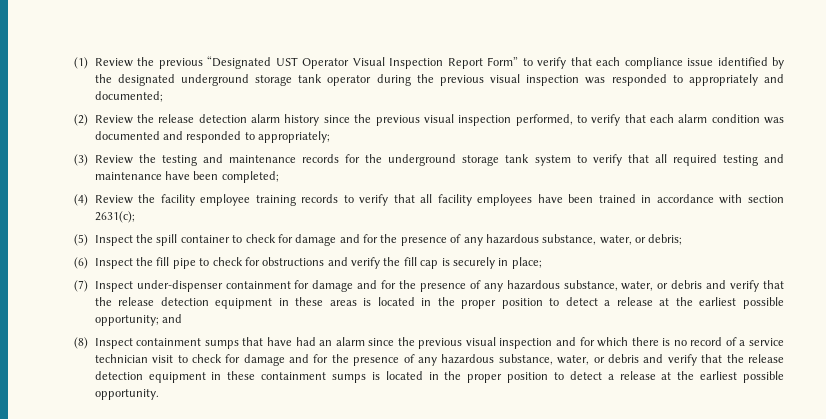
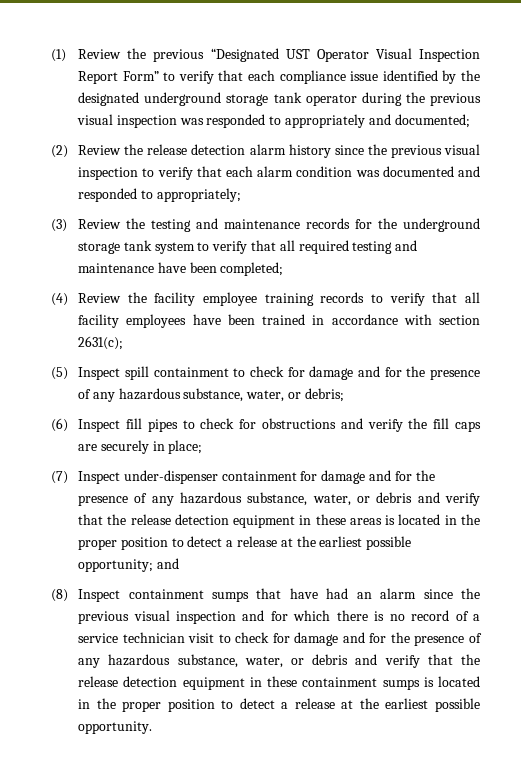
- (2) Review the release detection alarm history since the previous visual inspection performed, to verify that each alarm condition was documented and responded to appropriately;
+ (2) Review the release detection alarm history since the previous visual inspection to verify that each alarm condition was documented and responded to appropriately;
- (5) Inspect the spill container to check for damage and for the presence of any hazardous substance, water, or debris;
+ (5) Inspect spill containment to check for damage and for the presence of any hazardous substance, water, or debris;
- (6) Inspect the fill pipe to check for obstructions and verify the fill cap is securely in place;
+ (6) Inspect fill pipes to check for obstructions and verify the fill caps are securely in place;

